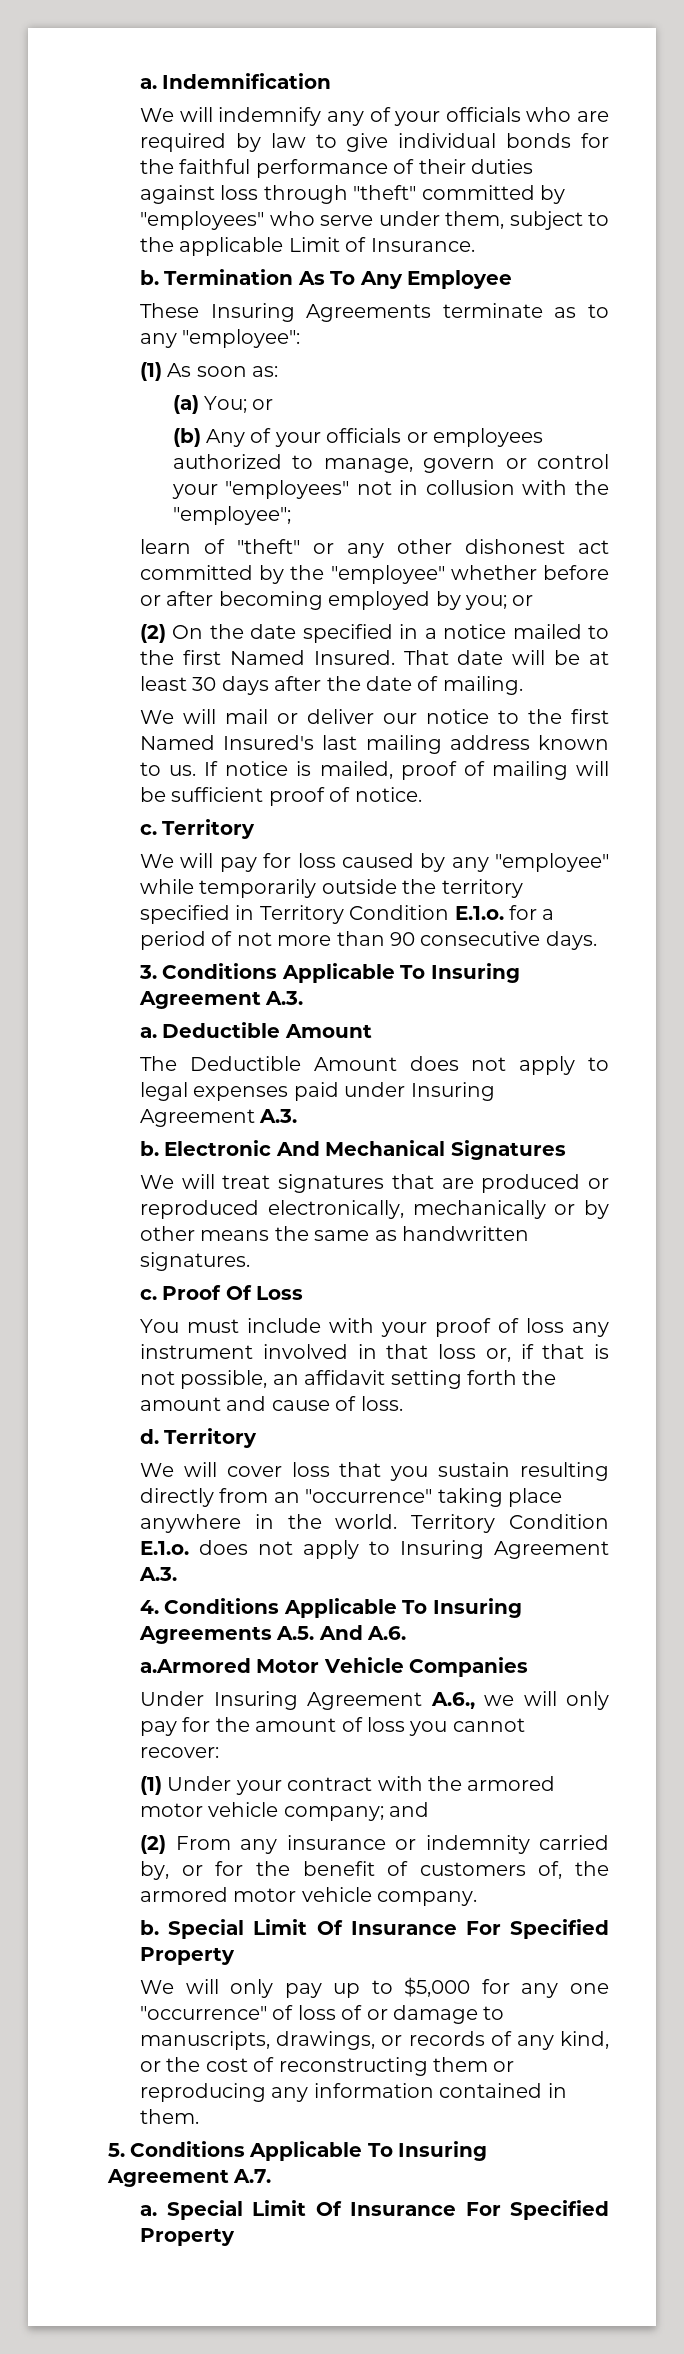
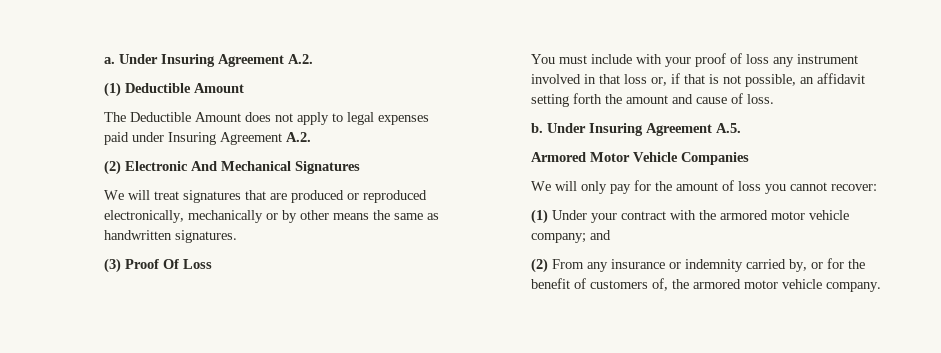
- a. Indemnification
- We will indemnify any of your officials who are required by law to give individual bonds for the faithful performance of their duties against loss through "theft" committed by "employees" who serve under them, subject to the applicable Limit of Insurance.
- b. Termination As To Any Employee
- These Insuring Agreements terminate as to any "employee":
- (1) As soon as:
- (a) You; or
- (b) Any of your officials or employees authorized to manage, govern or control your "employees" not in collusion with the "employee";
- learn of "theft" or any other dishonest act committed by the "employee" whether before or after becoming employed by you; or
- (2) On the date specified in a notice mailed to the first Named Insured. That date will be at least 30 days after the date of mailing.
- We will mail or deliver our notice to the first Named Insured's last mailing address known to us. If notice is mailed, proof of mailing will be sufficient proof of notice.
- c. Territory
- We will pay for loss caused by any "employee" while temporarily outside the territory specified in Territory Condition E.1.o. for a period of not more than 90 consecutive days.
- 3. Conditions Applicable To Insuring Agreement A.3.
- a. Deductible Amount
+ a. Under Insuring Agreement A.2.
+ (1) Deductible Amount
- The Deductible Amount does not apply to legal expenses paid under Insuring Agreement A.3.
- b. Electronic And Mechanical Signatures
+ The Deductible Amount does not apply to legal expenses paid under Insuring Agreement A.2.
+ (2) Electronic And Mechanical Signatures
- c. Proof Of Loss
+ (3) Proof Of Loss
- d. Territory
- We will cover loss that you sustain resulting directly from an "occurrence" taking place anywhere in the world. Territory Condition E.1.o. does not apply to Insuring Agreement A.3.
- 4. Conditions Applicable To Insuring Agreements A.5. And A.6.
- a.Armored Motor Vehicle Companies
- Under Insuring Agreement A.6., we will only pay for the amount of loss you cannot recover:
+ b. Under Insuring Agreement A.5.
+ Armored Motor Vehicle Companies
+ We will only pay for the amount of loss you cannot recover:
- b. Special Limit Of Insurance For Specified Property
- We will only pay up to $5,000 for any one "occurrence" of loss of or damage to manuscripts, drawings, or records of any kind, or the cost of reconstructing them or reproducing any information contained in them.
- 5. Conditions Applicable To Insuring Agreement A.7.
- a. Special Limit Of Insurance For Specified Property

